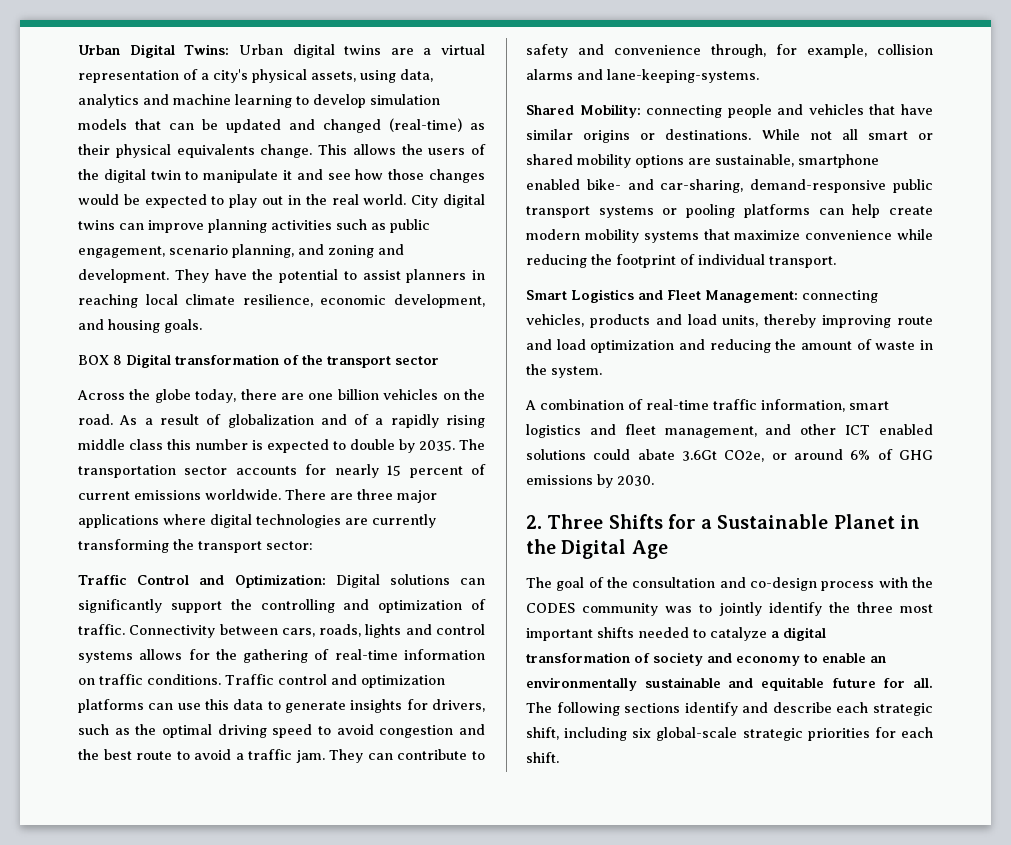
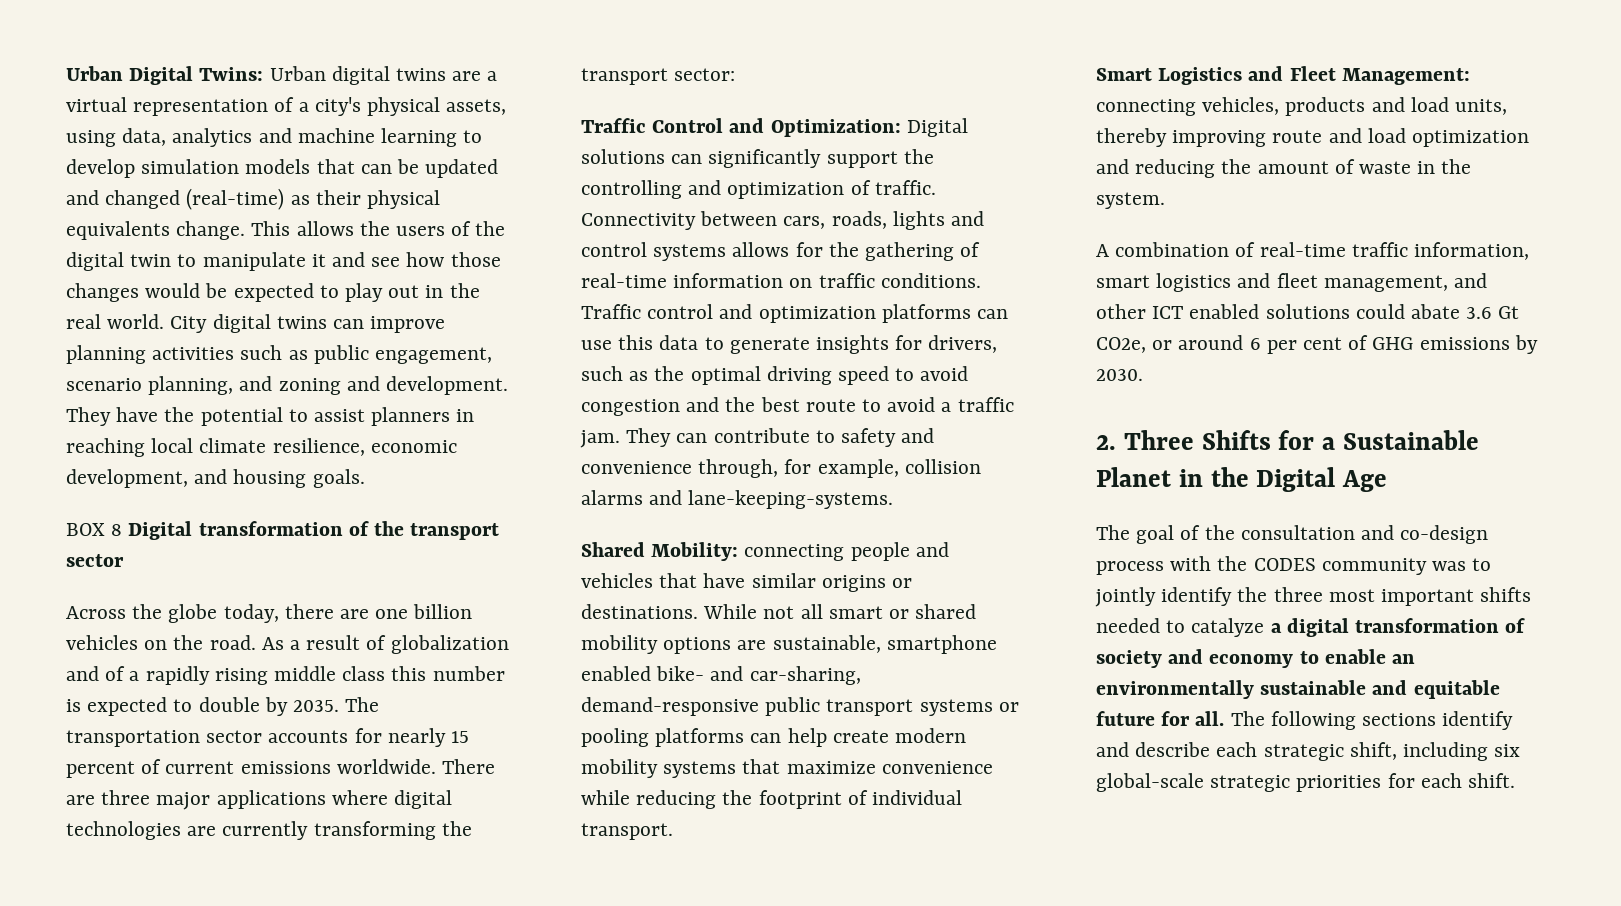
- A combination of real-time traffic information, smart logistics and fleet management, and other ICT enabled solutions could abate 3.6Gt CO2e, or around 6% of GHG emissions by 2030.
+ A combination of real-time traffic information, smart logistics and fleet management, and other ICT enabled solutions could abate 3.6 Gt CO2e, or around 6 per cent of GHG emissions by 2030.

